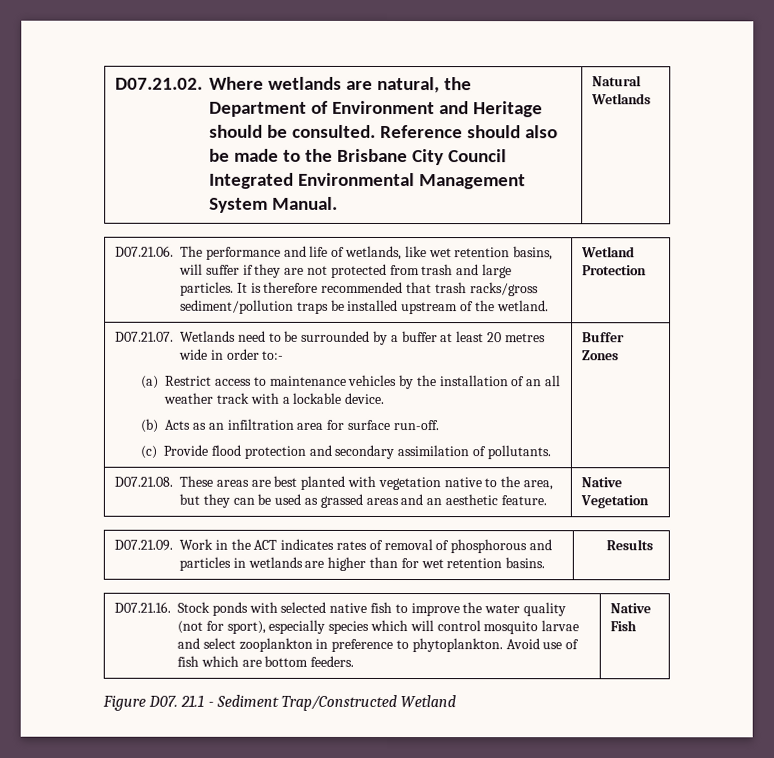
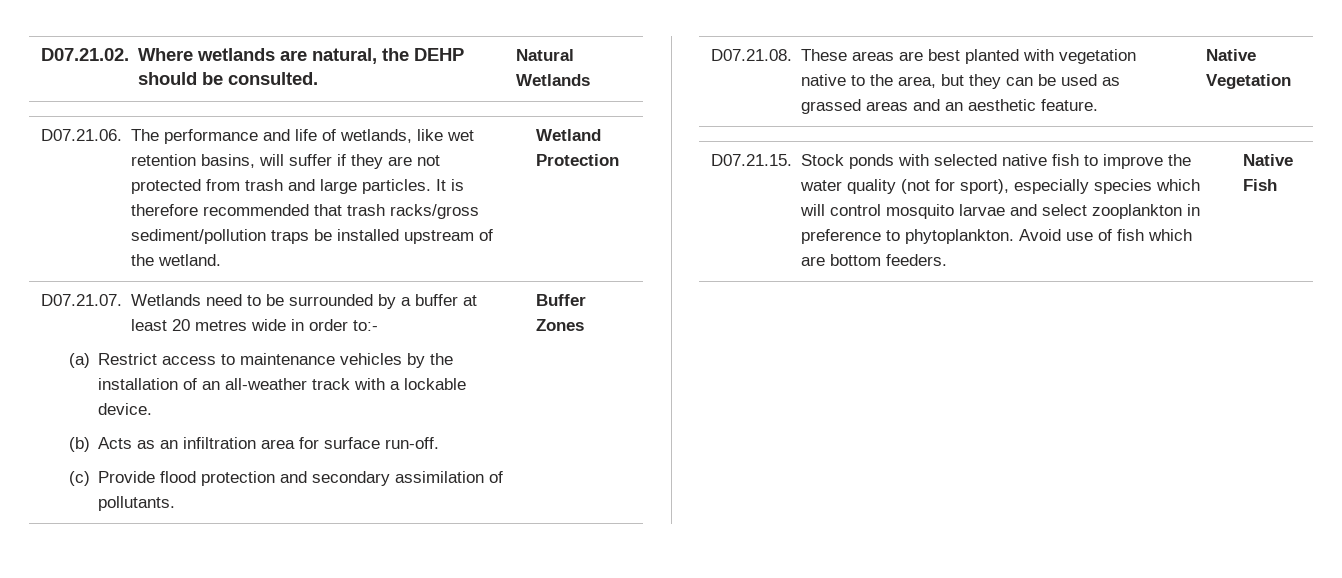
- D07.21.02. Where wetlands are natural, the Department of Environment and Heritage should be consulted. Reference should also be made to the Brisbane City Council Integrated Environmental Management System Manual. | Natural Wetlands
+ D07.21.02. Where wetlands are natural, the DEHP should be consulted. | Natural Wetlands
- (a) Restrict access to maintenance vehicles by the installation of an all weather track with a lockable device.
+ (a) Restrict access to maintenance vehicles by the installation of an all-weather track with a lockable device.
- D07.21.09. Work in the ACT indicates rates of removal of phosphorous and particles in wetlands are higher than for wet retention basins. | Results
- D07.21.16. Stock ponds with selected native fish to improve the water quality (not for sport), especially species which will control mosquito larvae and select zooplankton in preference to phytoplankton. Avoid use of fish which are bottom feeders. | Native Fish
+ D07.21.15. Stock ponds with selected native fish to improve the water quality (not for sport), especially species which will control mosquito larvae and select zooplankton in preference to phytoplankton. Avoid use of fish which are bottom feeders. | Native Fish
- Figure D07. 21.1 - Sediment Trap/Constructed Wetland

